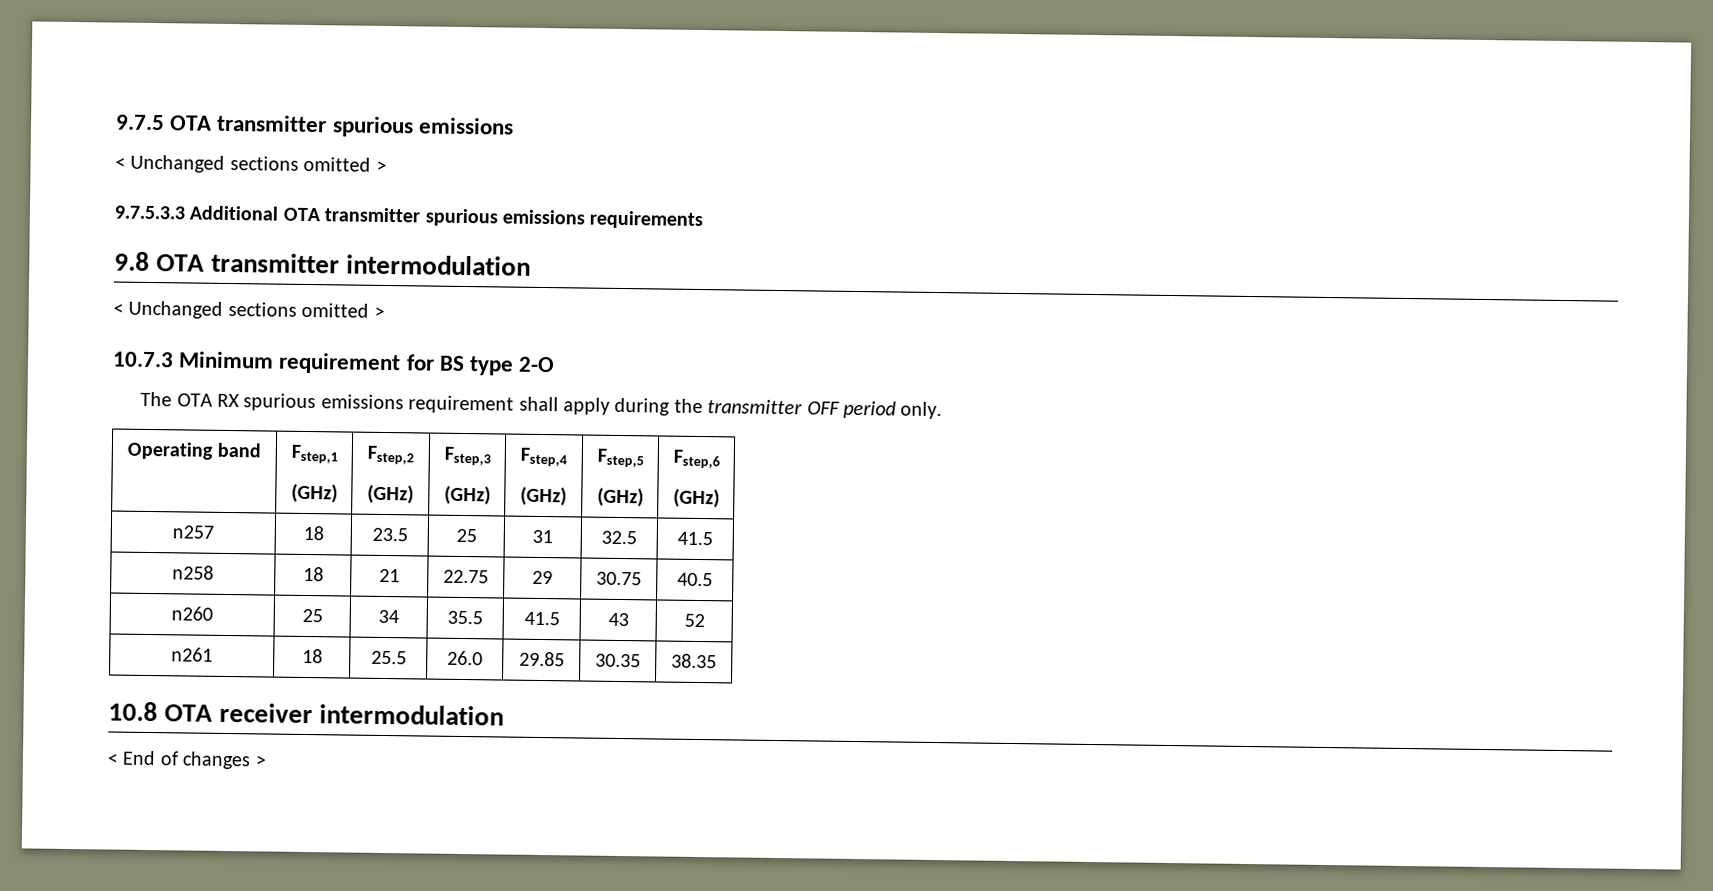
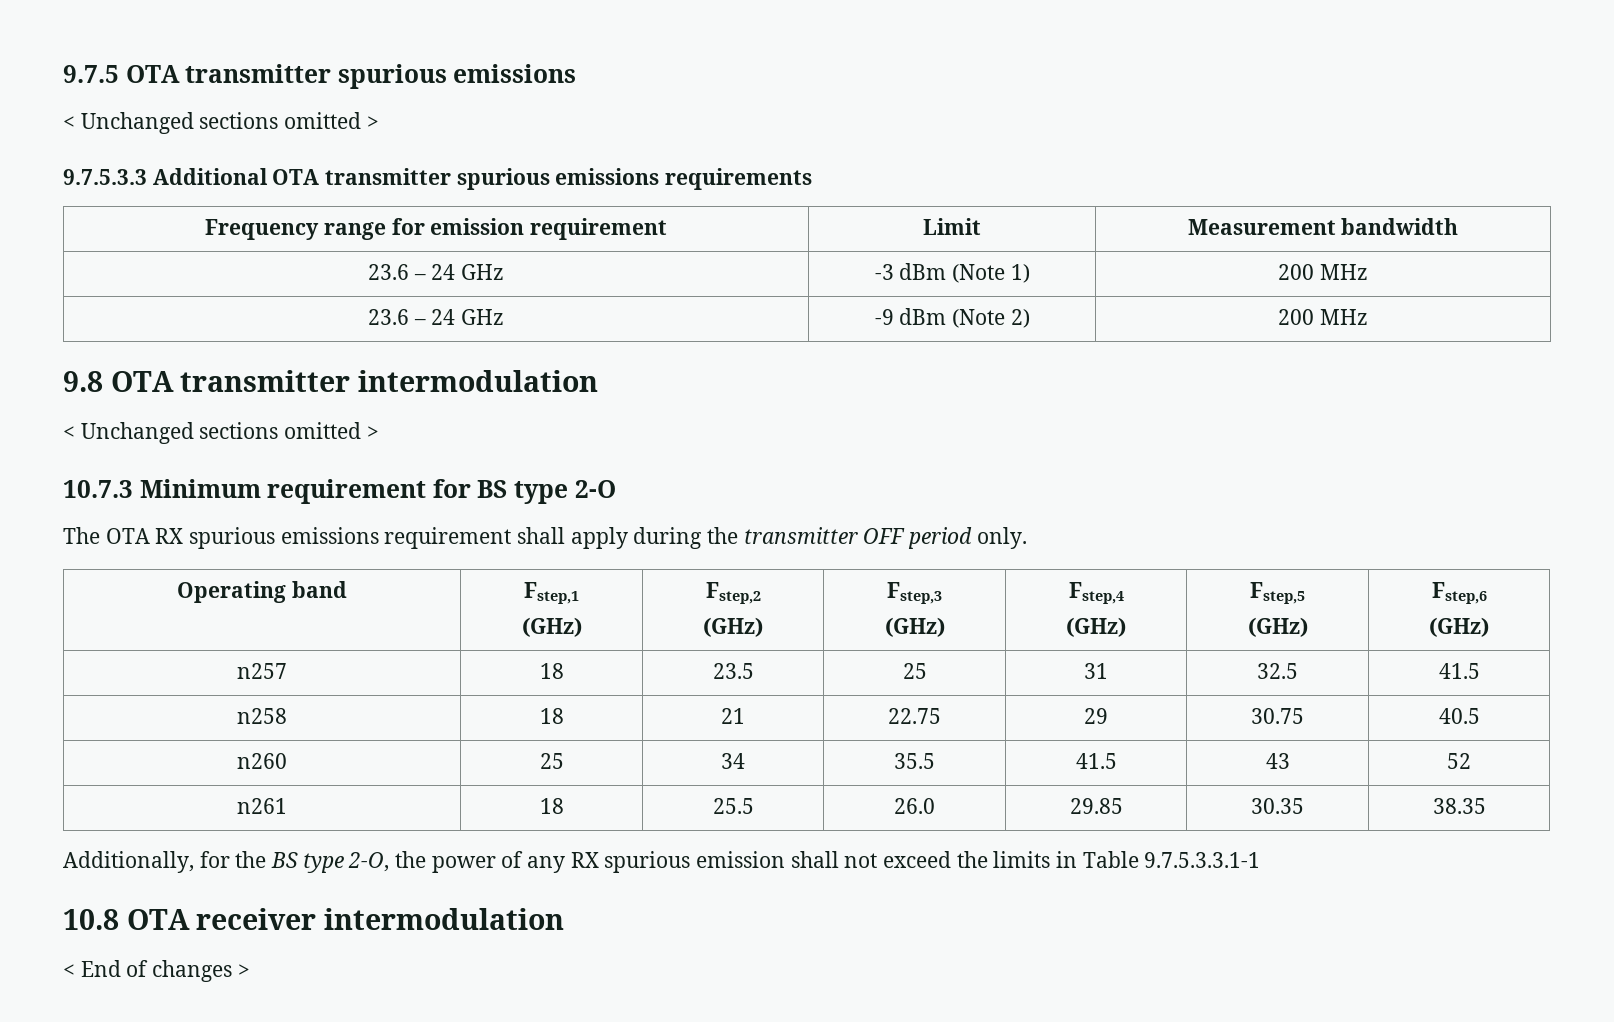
+ Frequency range for emission requirement | Limit | Measurement bandwidth
+ 23.6 – 24 GHz | -3 dBm (Note 1) | 200 MHz
+ 23.6 – 24 GHz | -9 dBm (Note 2) | 200 MHz
+ Additionally, for the BS type 2-O, the power of any RX spurious emission shall not exceed the limits in Table 9.7.5.3.3.1-1

